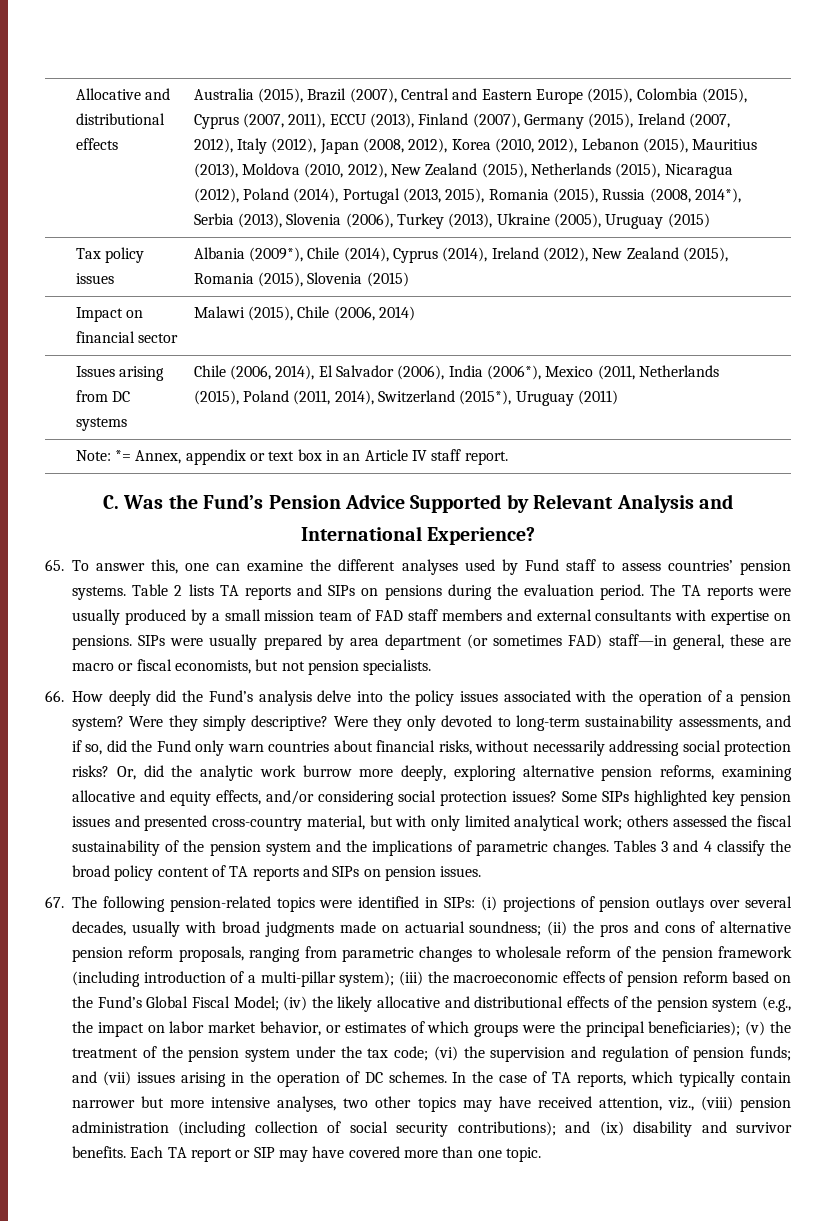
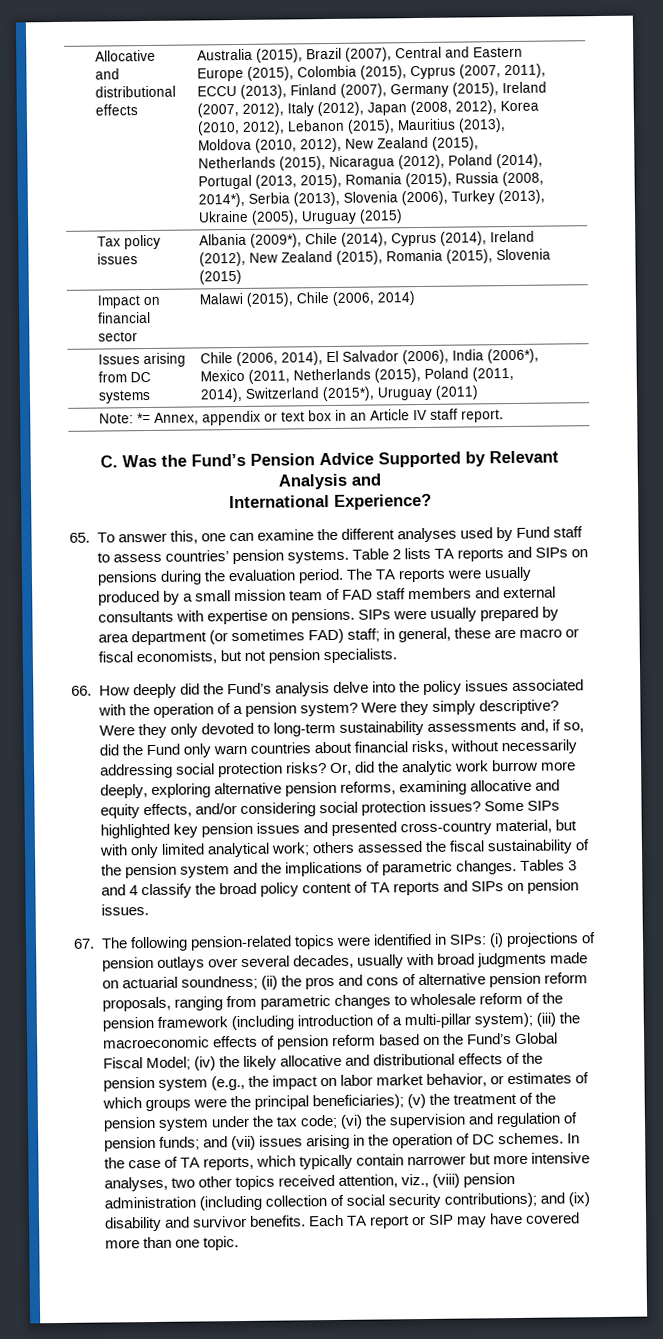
- SIPs were usually prepared by area department (or sometimes FAD) staff—in general, these are macro or fiscal economists, but not pension specialists.
+ SIPs were usually prepared by area department (or sometimes FAD) staff; in general, these are macro or fiscal economists, but not pension specialists.
- Were they only devoted to long-term sustainability assessments, and if so, did the Fund only warn countries about financial risks, without necessarily addressing social protection risks?
+ Were they only devoted to long-term sustainability assessments and, if so, did the Fund only warn countries about financial risks, without necessarily addressing social protection risks?
- In the case of TA reports, which typically contain narrower but more intensive analyses, two other topics may have received attention, viz., (viii) pension administration (including collection of social security contributions); and (ix) disability and survivor benefits.
+ In the case of TA reports, which typically contain narrower but more intensive analyses, two other topics received attention, viz., (viii) pension administration (including collection of social security contributions); and (ix) disability and survivor benefits.

